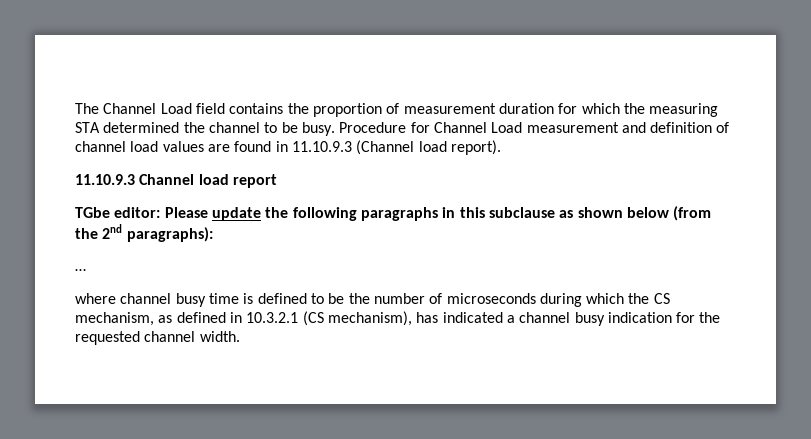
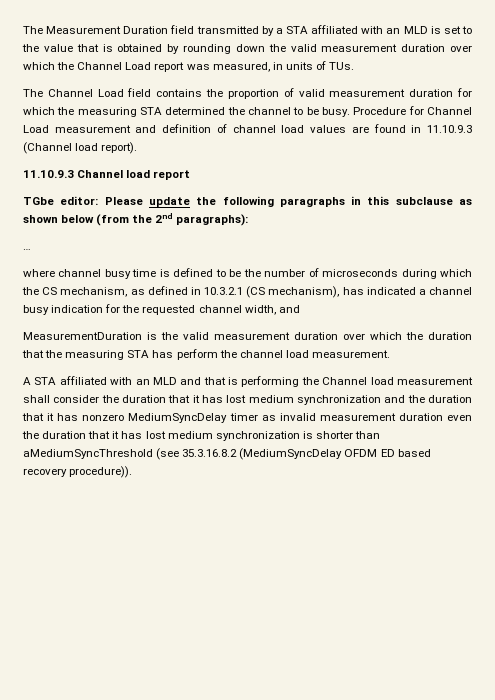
- The Channel Load field contains the proportion of measurement duration for which the measuring STA determined the channel to be busy.
+ The Measurement Duration field transmitted by a STA affiliated with an MLD is set to the value that is obtained by rounding down the valid measurement duration over which the Channel Load report was measured, in units of TUs.
+ The Channel Load field contains the proportion of valid measurement duration for which the measuring STA determined the channel to be busy.
- where channel busy time is defined to be the number of microseconds during which the CS mechanism, as defined in 10.3.2.1 (CS mechanism), has indicated a channel busy indication for the requested channel width.
+ where channel busy time is defined to be the number of microseconds during which the CS mechanism, as defined in 10.3.2.1 (CS mechanism), has indicated a channel busy indication for the requested channel width, and
+ MeasurementDuration is the valid measurement duration over which the duration that the measuring STA has perform the channel load measurement.
+ A STA affiliated with an MLD and that is performing the Channel load measurement shall consider the duration that it has lost medium synchronization and the duration that it has nonzero MediumSyncDelay timer as invalid measurement duration even the duration that it has lost medium synchronization is shorter than aMediumSyncThreshold (see 35.3.16.8.2 (MediumSyncDelay OFDM ED based recovery procedure)).

